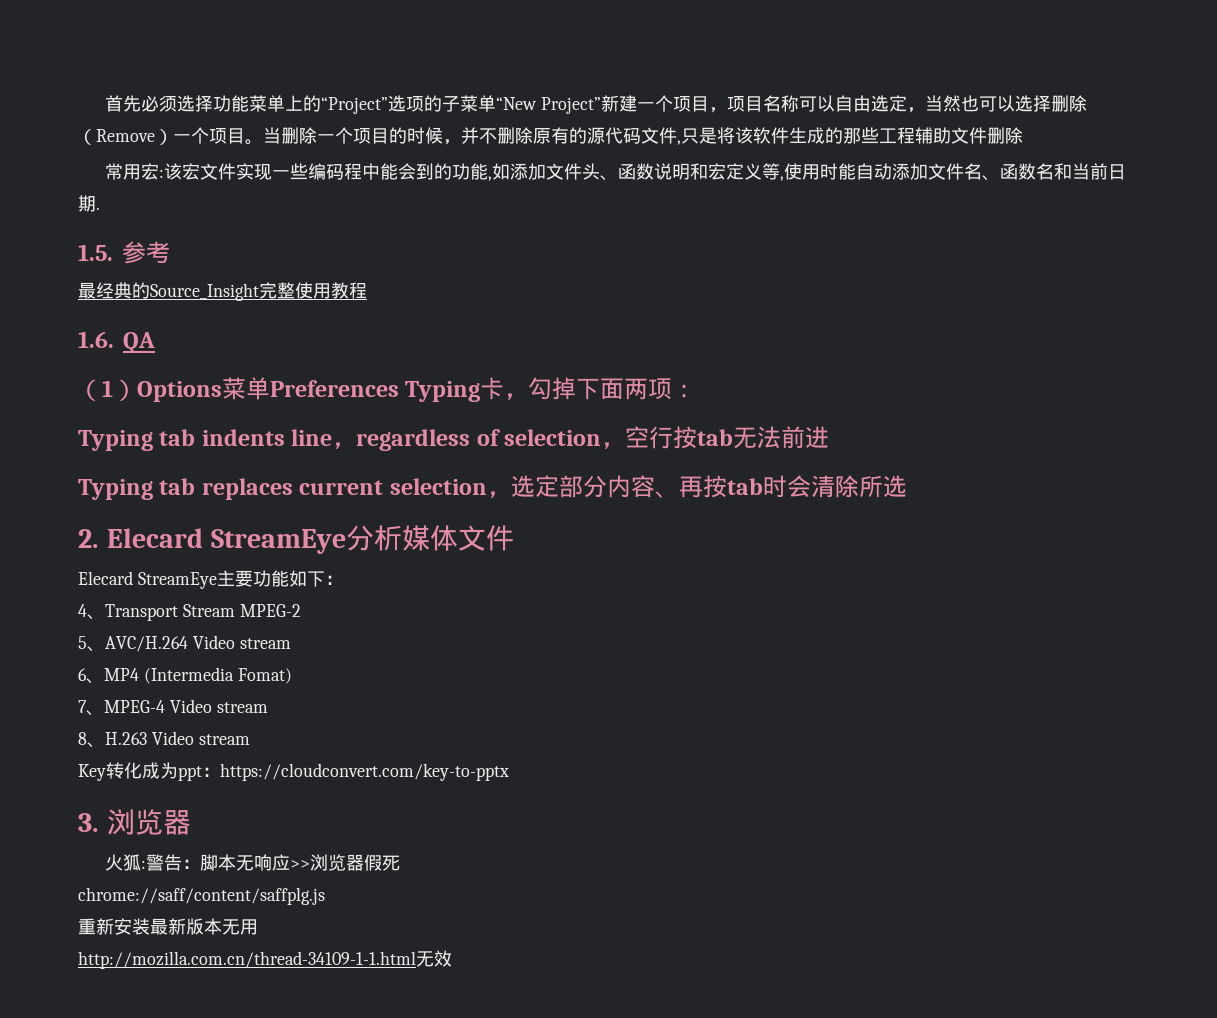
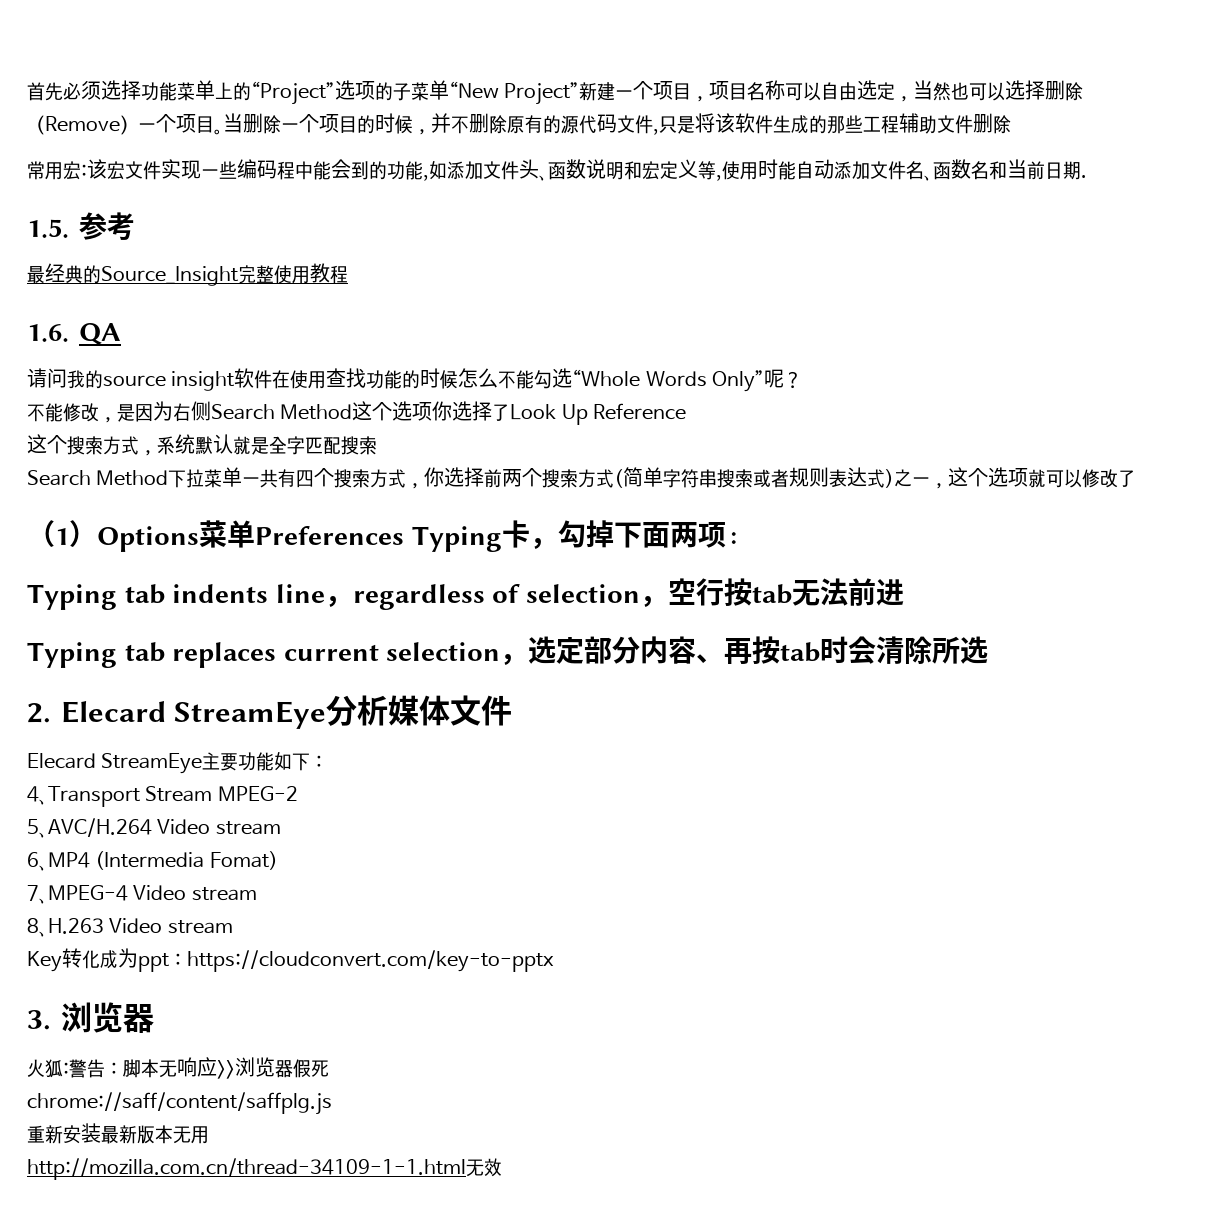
+ 请问我的source insight软件在使用查找功能的时候怎么不能勾选“Whole Words Only”呢？
+ 不能修改，是因为右侧Search Method这个选项你选择了Look Up Reference
+ 这个搜索方式，系统默认就是全字匹配搜索
+ Search Method下拉菜单一共有四个搜索方式，你选择前两个搜索方式(简单字符串搜索或者规则表达式)之一，这个选项就可以修改了

